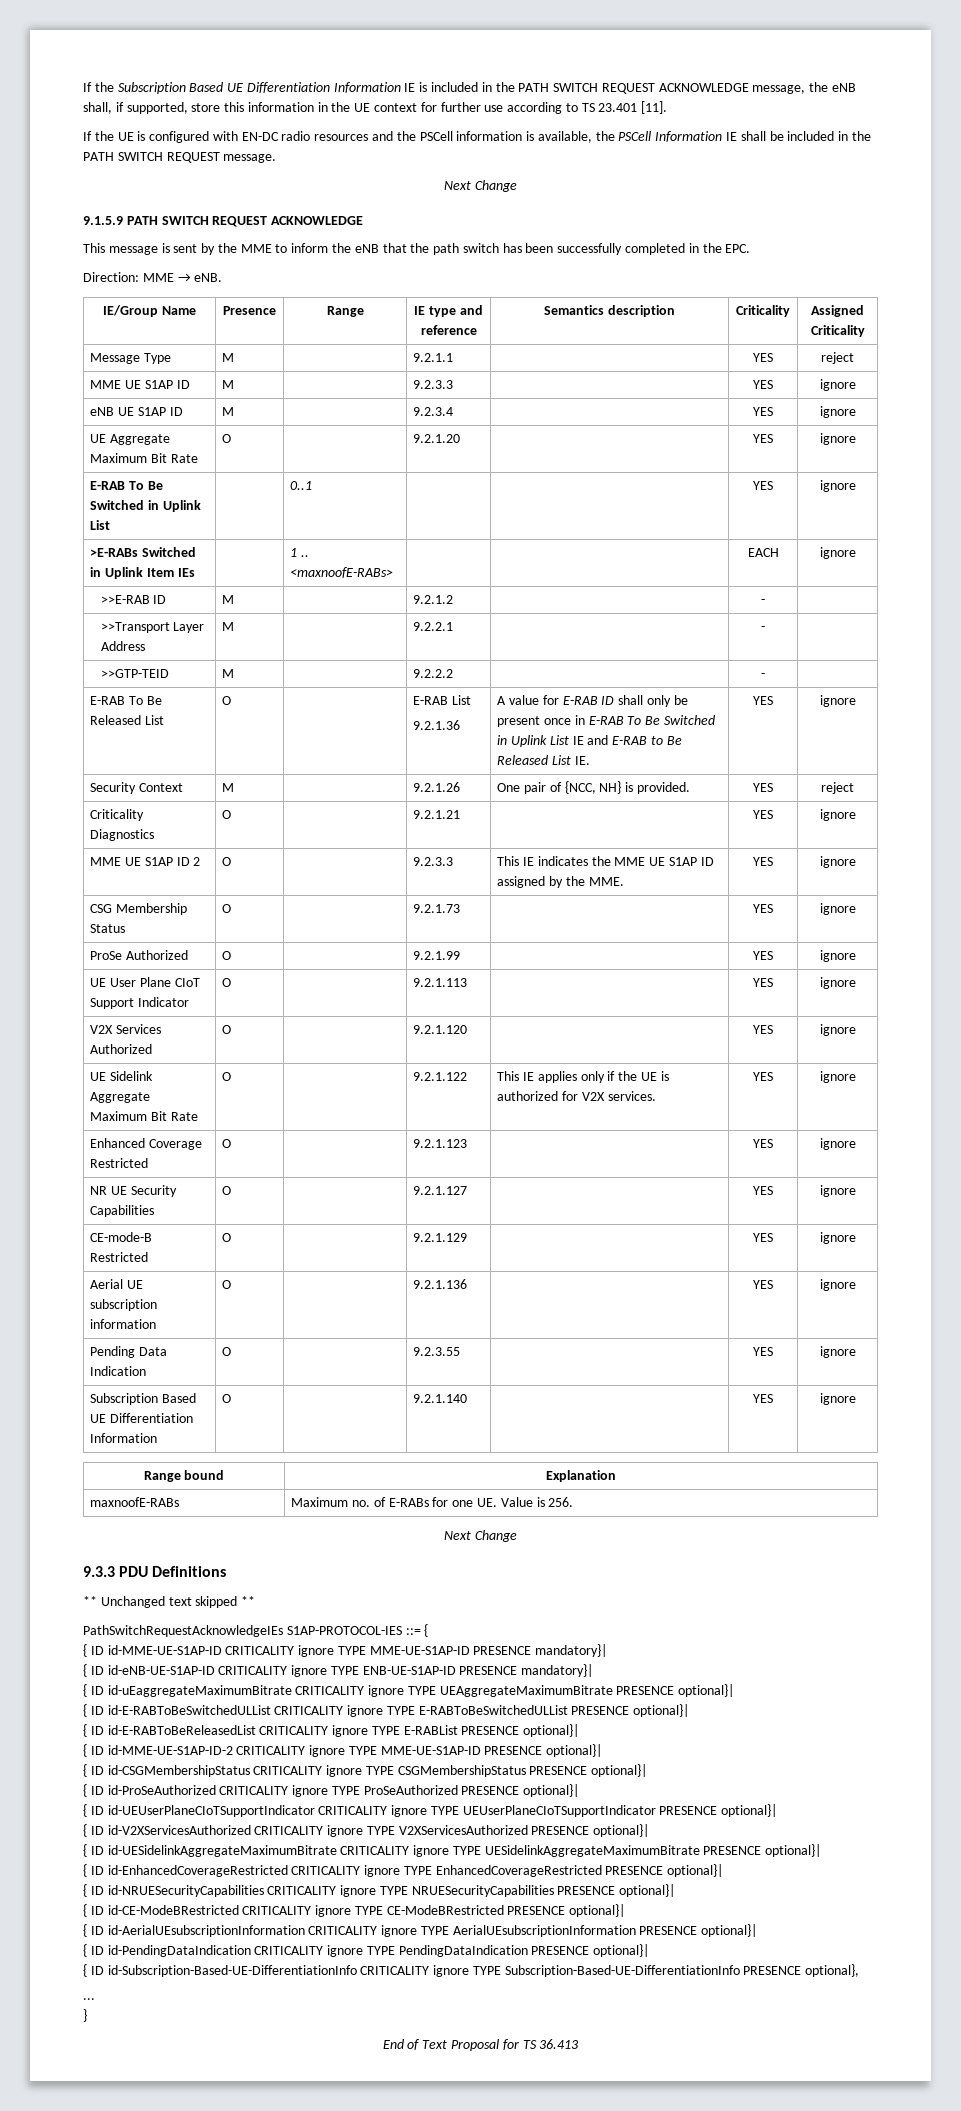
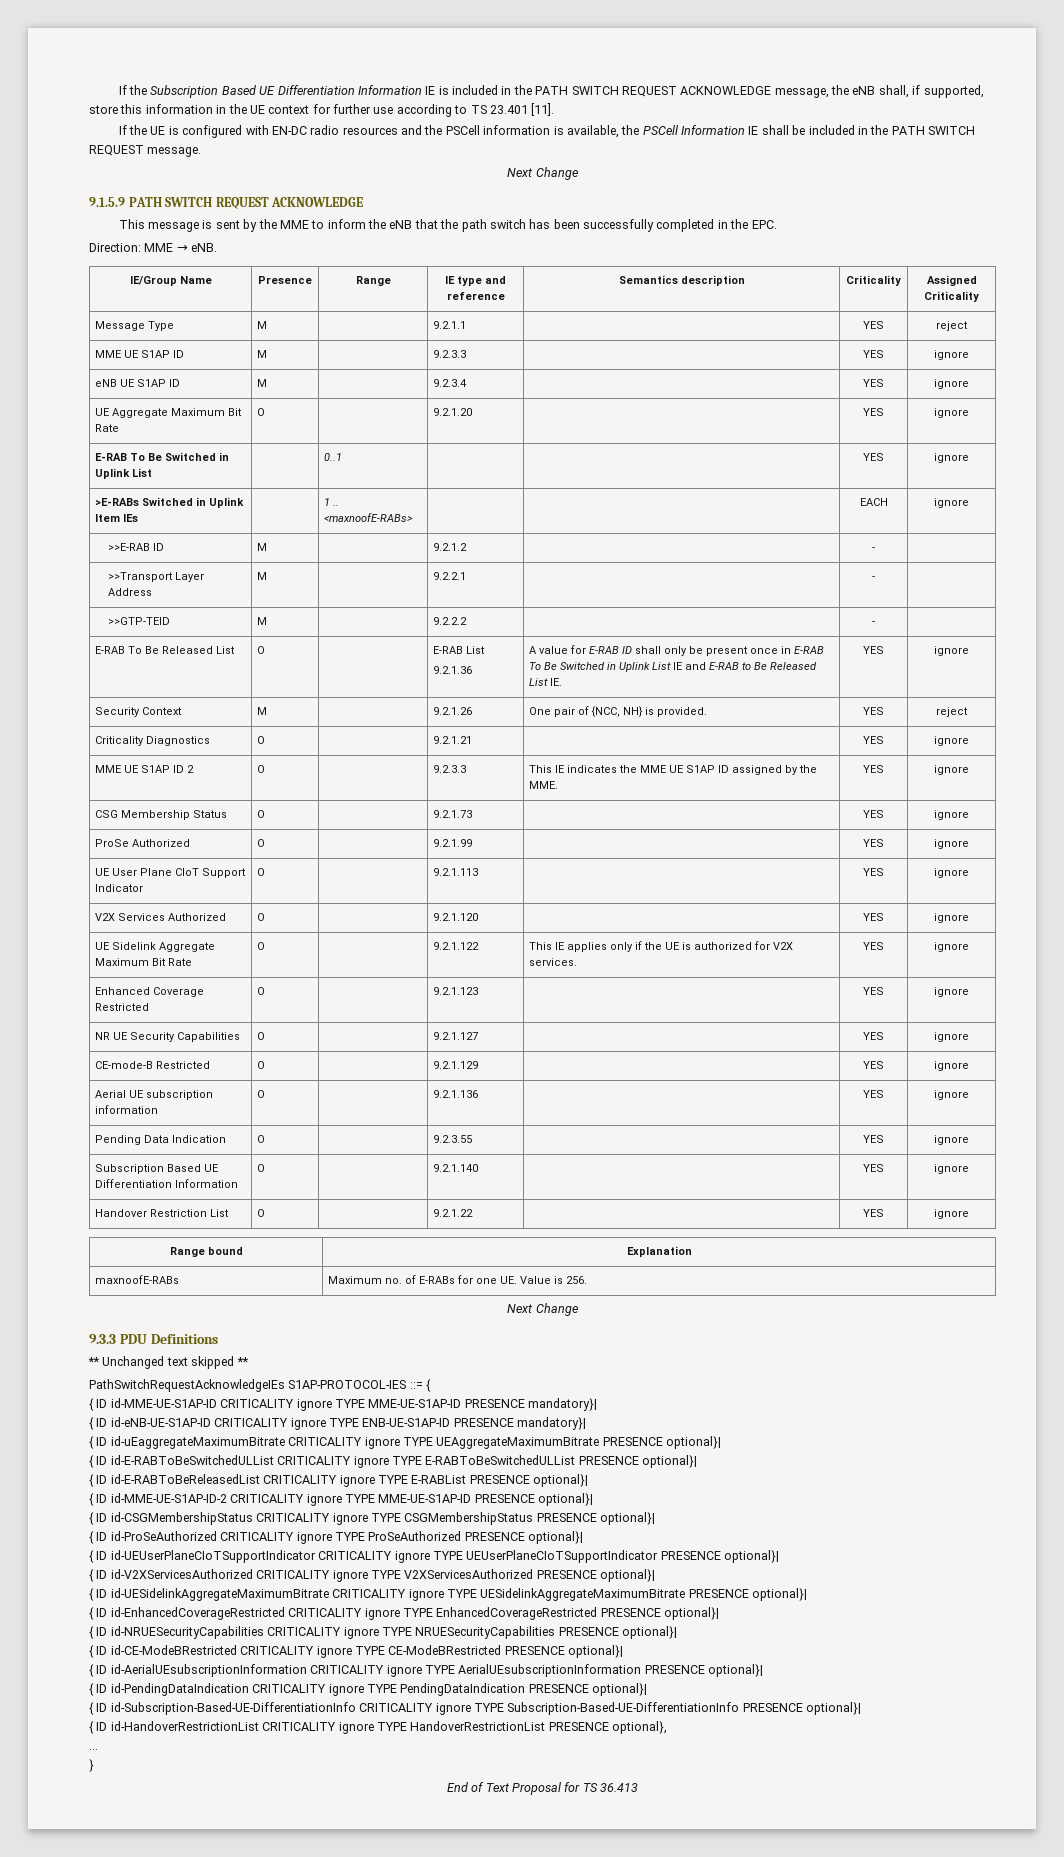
+ Handover Restriction List | O | | 9.2.1.22 | | YES | ignore
- { ID id-Subscription-Based-UE-DifferentiationInfo CRITICALITY ignore TYPE Subscription-Based-UE-DifferentiationInfo PRESENCE optional},
+ { ID id-Subscription-Based-UE-DifferentiationInfo CRITICALITY ignore TYPE Subscription-Based-UE-DifferentiationInfo PRESENCE optional}|
+ { ID id-HandoverRestrictionList CRITICALITY ignore TYPE HandoverRestrictionList PRESENCE optional},

